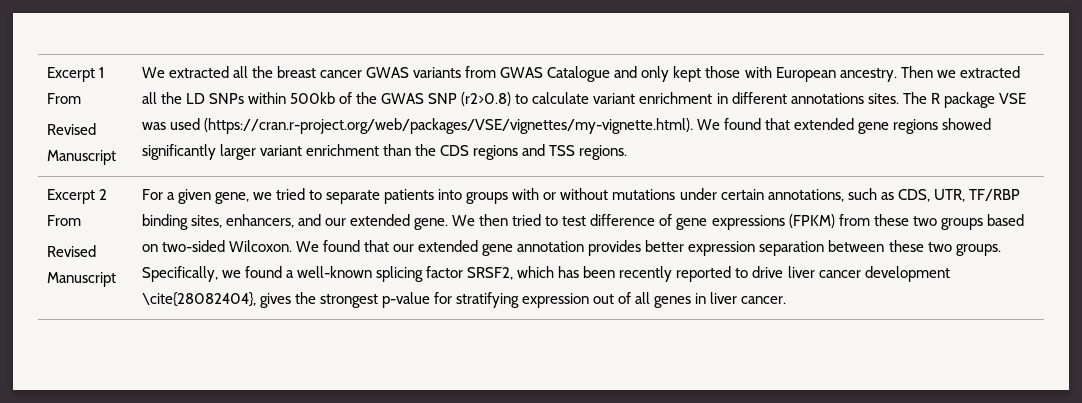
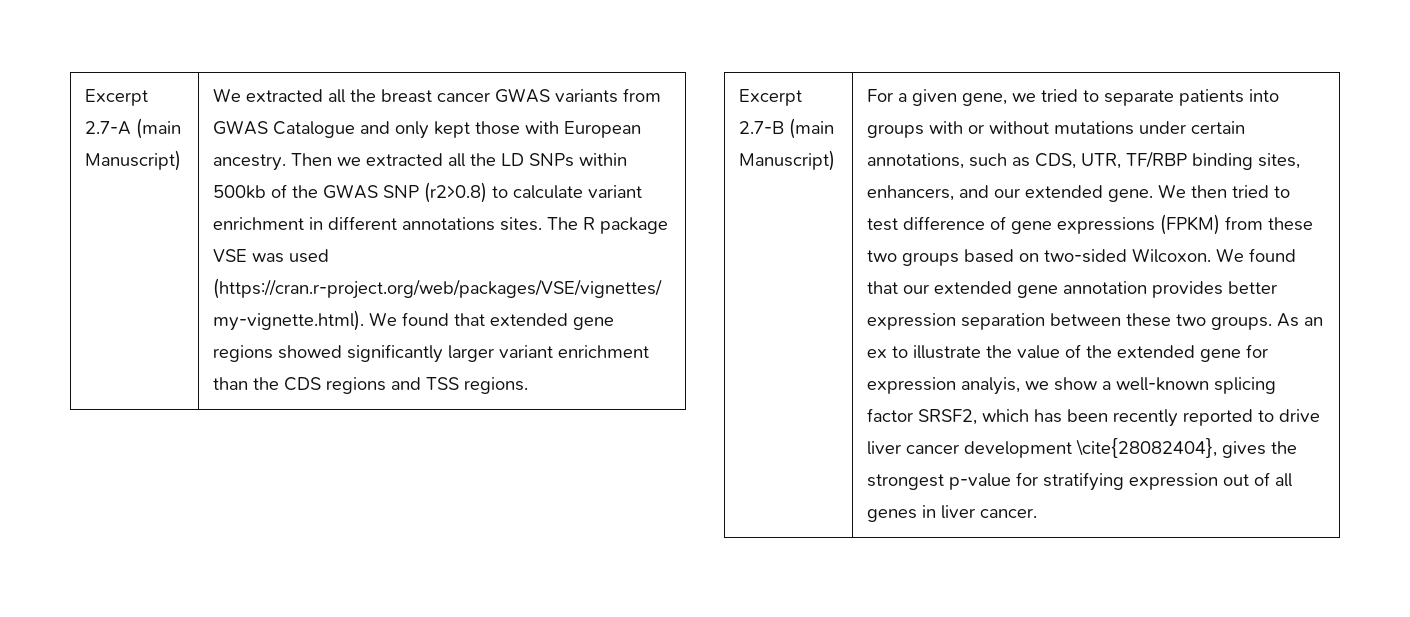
- Excerpt 1 From
- Revised Manuscript
+ Excerpt 2.7-A (main Manuscript)
- Excerpt 2 From
- Revised Manuscript
+ Excerpt 2.7-B (main Manuscript)
- Specifically, we found a well-known splicing factor SRSF2, which has been recently reported to drive liver cancer development \cite{28082404}, gives the strongest p-value for stratifying expression out of all genes in liver cancer.
+ As an ex to illustrate the value of the extended gene for expression analyis, we show a well-known splicing factor SRSF2, which has been recently reported to drive liver cancer development \cite{28082404}, gives the strongest p-value for stratifying expression out of all genes in liver cancer.

